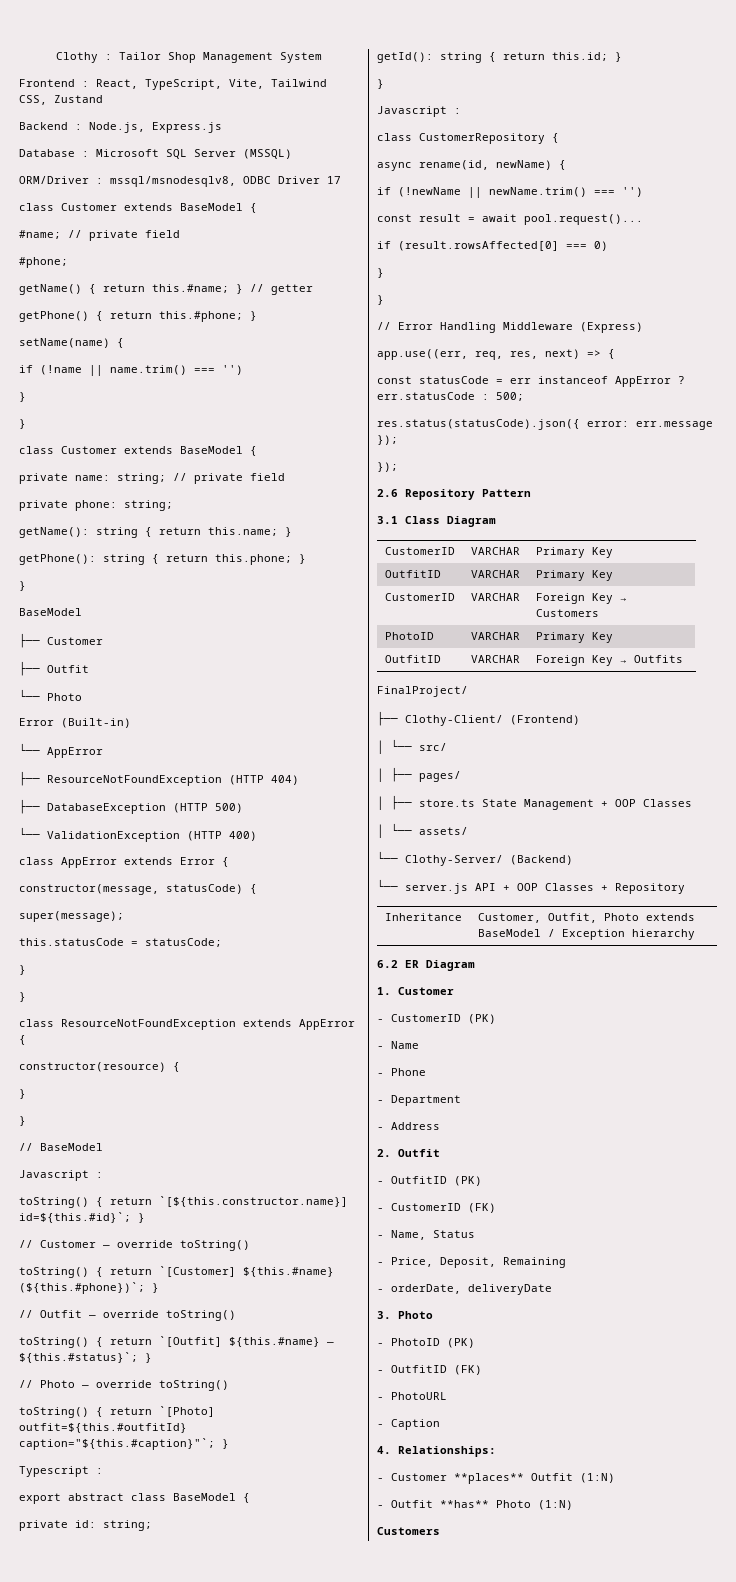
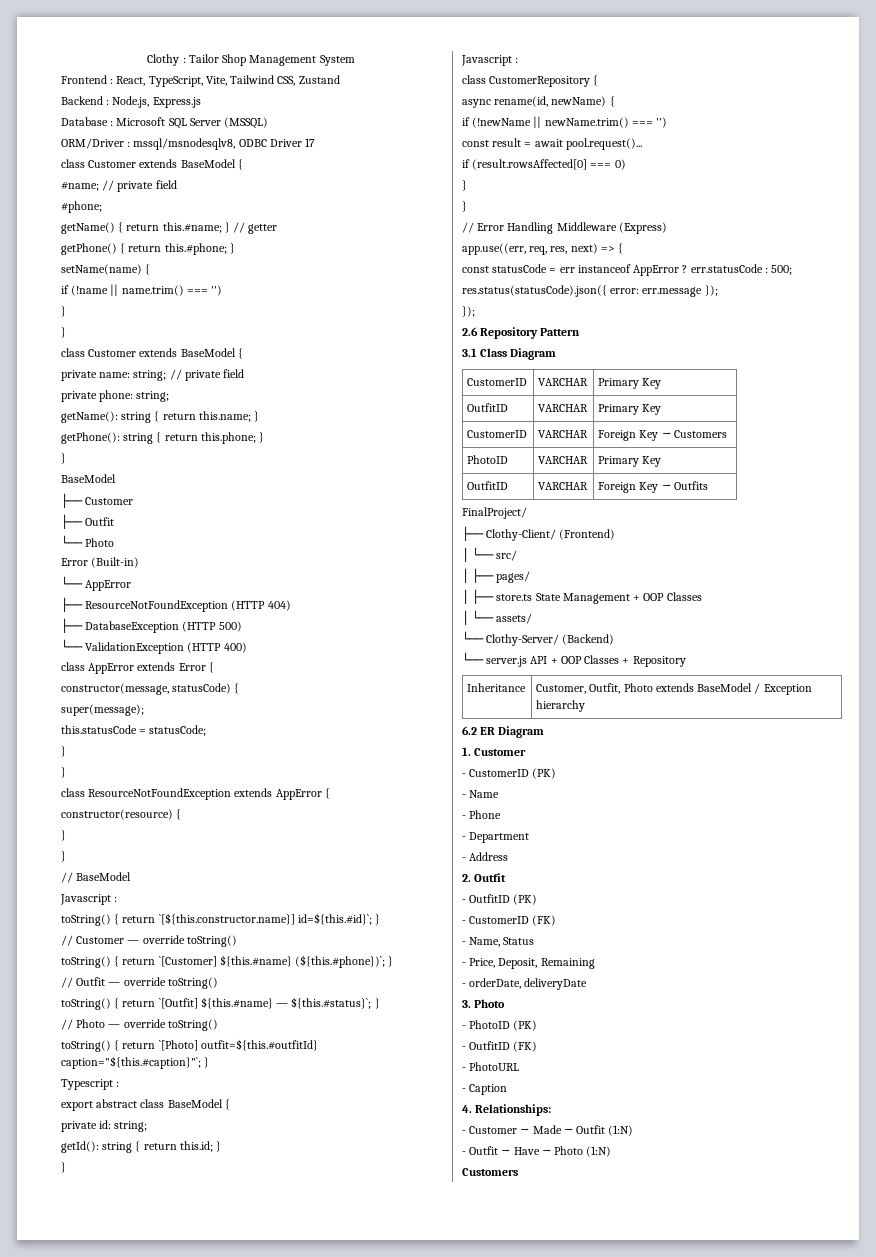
- - Customer **places** Outfit (1:N)
+ - Customer → Made → Outfit (1:N)
- - Outfit **has** Photo (1:N)
+ - Outfit → Have → Photo (1:N)

